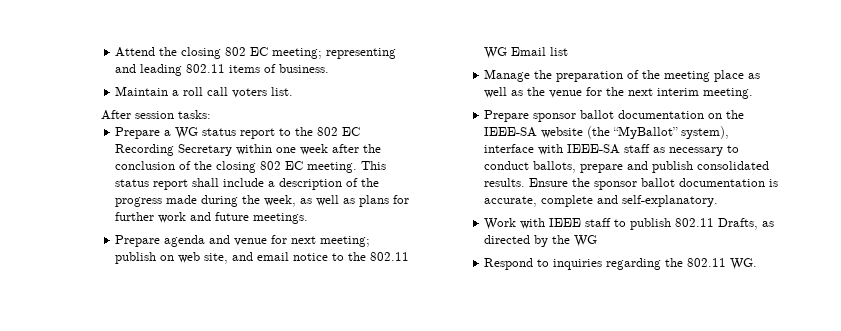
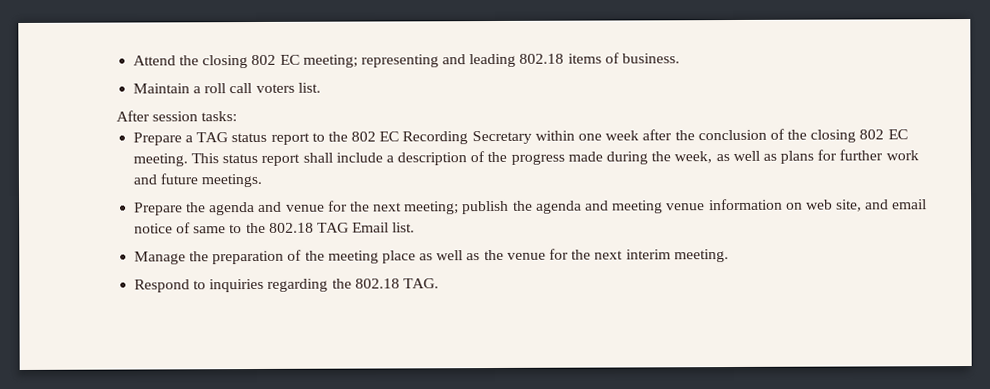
- Attend the closing 802 EC meeting; representing and leading 802.11 items of business.
+ Attend the closing 802 EC meeting; representing and leading 802.18 items of business.
- Prepare a WG status report to the 802 EC Recording Secretary within one week after the conclusion of the closing 802 EC meeting.
+ Prepare a TAG status report to the 802 EC Recording Secretary within one week after the conclusion of the closing 802 EC meeting.
- Prepare agenda and venue for next meeting; publish on web site, and email notice to the 802.11 WG Email list
+ Prepare the agenda and venue for the next meeting; publish the agenda and meeting venue information on web site, and email notice of same to the 802.18 TAG Email list.
- Prepare sponsor ballot documentation on the IEEE-SA website (the “MyBallot” system), interface with IEEE-SA staff as necessary to conduct ballots, prepare and publish consolidated results. Ensure the sponsor ballot documentation is accurate, complete and self-explanatory.
- Work with IEEE staff to publish 802.11 Drafts, as directed by the WG
- Respond to inquiries regarding the 802.11 WG.
+ Respond to inquiries regarding the 802.18 TAG.

